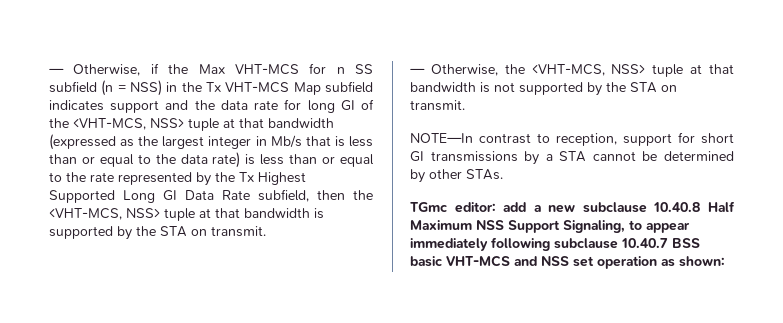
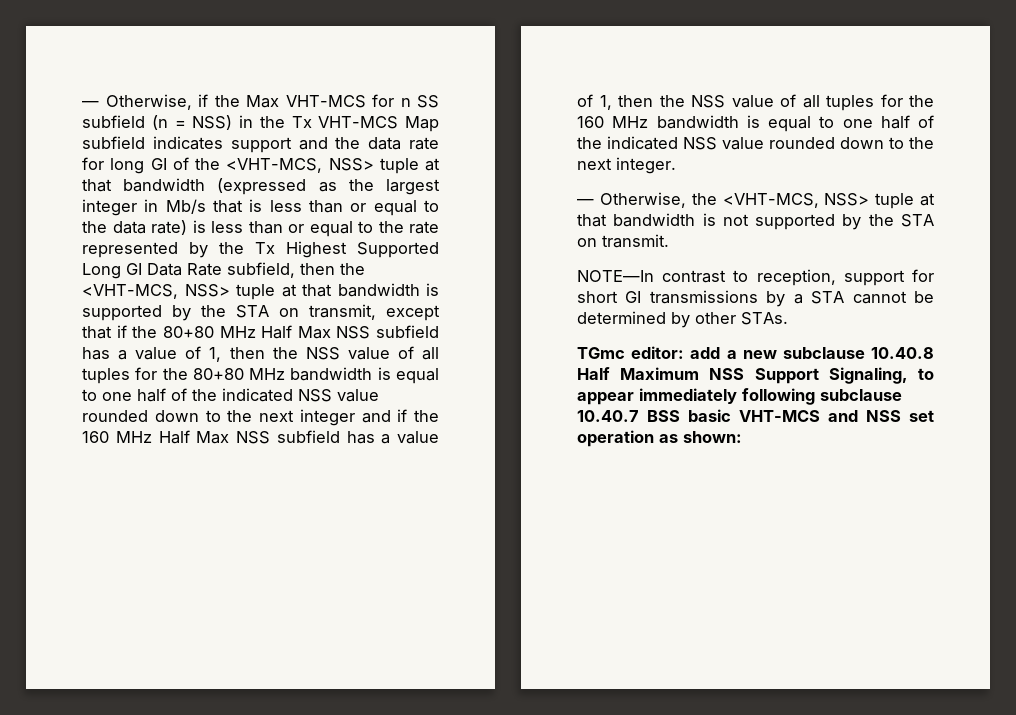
- — Otherwise, if the Max VHT-MCS for n SS subfield (n = NSS) in the Tx VHT-MCS Map subfield indicates support and the data rate for long GI of the <VHT-MCS, NSS> tuple at that bandwidth (expressed as the largest integer in Mb/s that is less than or equal to the data rate) is less than or equal to the rate represented by the Tx Highest Supported Long GI Data Rate subfield, then the <VHT-MCS, NSS> tuple at that bandwidth is supported by the STA on transmit.
+ — Otherwise, if the Max VHT-MCS for n SS subfield (n = NSS) in the Tx VHT-MCS Map subfield indicates support and the data rate for long GI of the <VHT-MCS, NSS> tuple at that bandwidth (expressed as the largest integer in Mb/s that is less than or equal to the data rate) is less than or equal to the rate represented by the Tx Highest Supported Long GI Data Rate subfield, then the <VHT-MCS, NSS> tuple at that bandwidth is supported by the STA on transmit, except that if the 80+80 MHz Half Max NSS subfield has a value of 1, then the NSS value of all tuples for the 80+80 MHz bandwidth is equal to one half of the indicated NSS value rounded down to the next integer and if the 160 MHz Half Max NSS subfield has a value of 1, then the NSS value of all tuples for the 160 MHz bandwidth is equal to one half of the indicated NSS value rounded down to the next integer.

